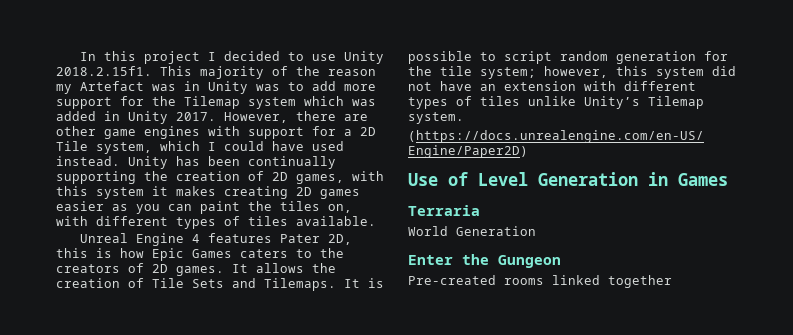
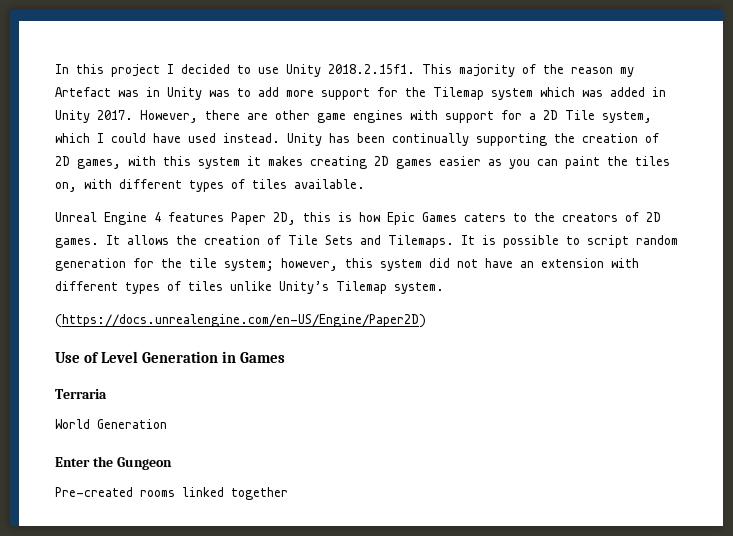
- Unreal Engine 4 features Pater 2D, this is how Epic Games caters to the creators of 2D games.
+ Unreal Engine 4 features Paper 2D, this is how Epic Games caters to the creators of 2D games.

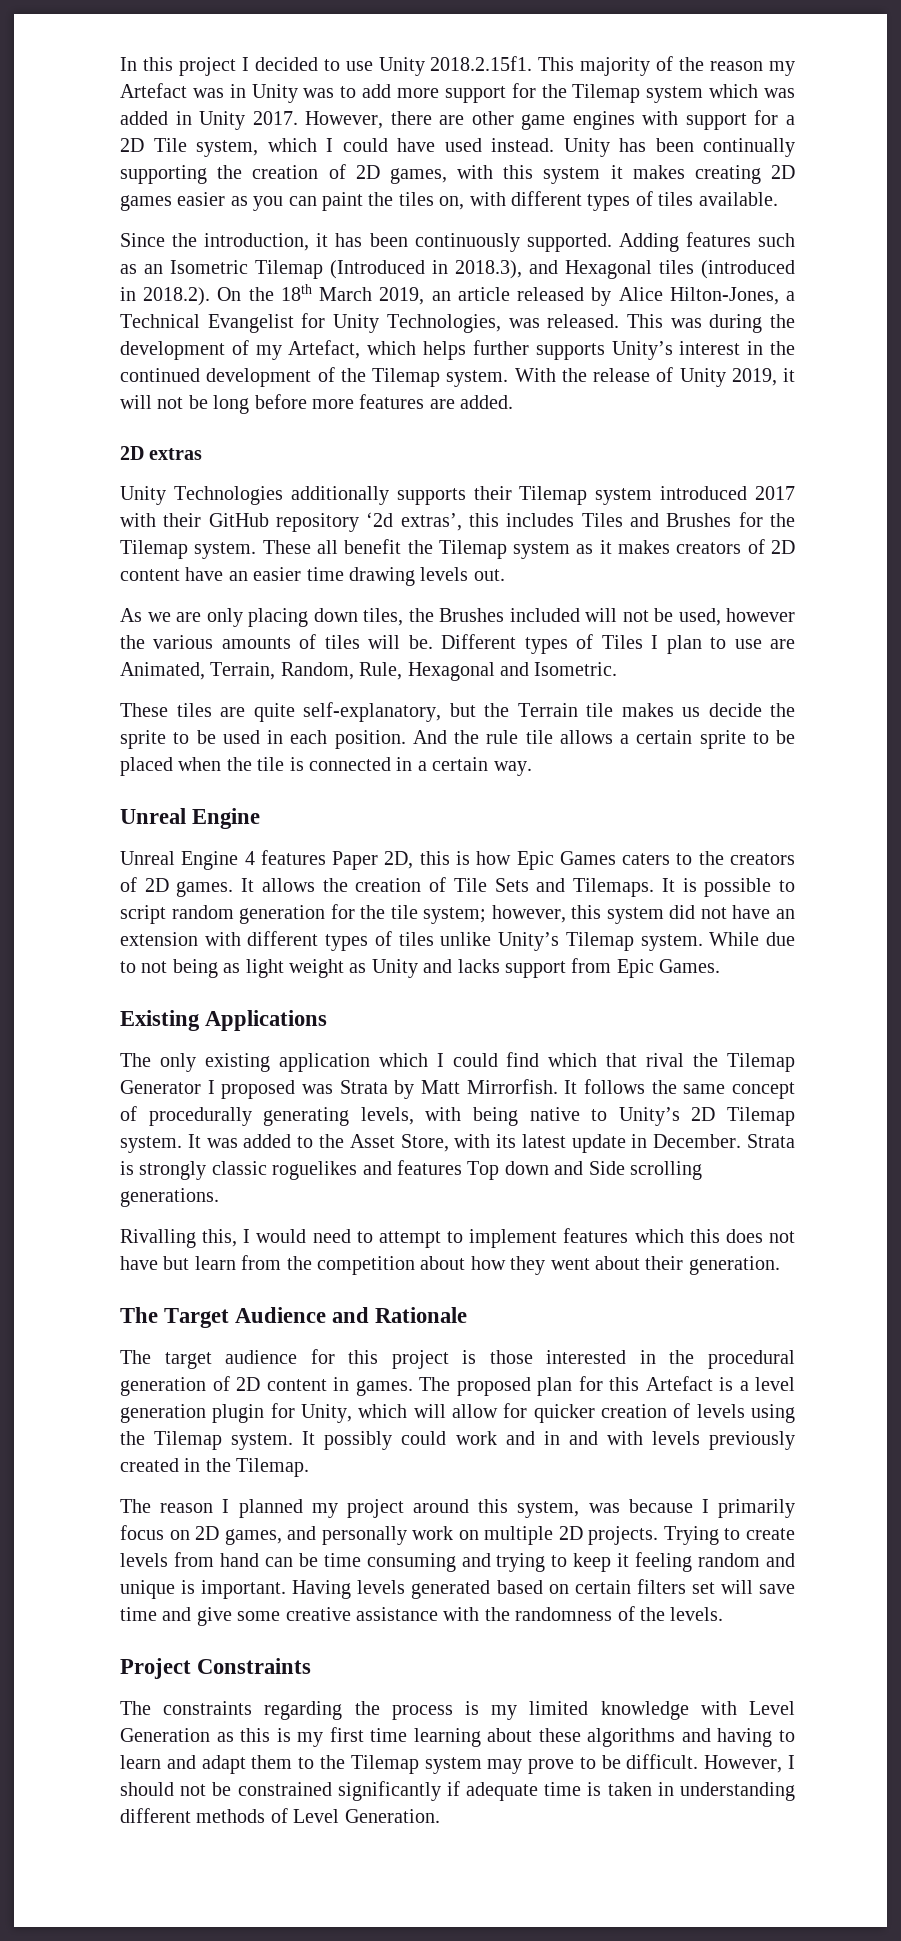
+ Since the introduction, it has been continuously supported. Adding features such as an Isometric Tilemap (Introduced in 2018.3), and Hexagonal tiles (introduced in 2018.2). On the 18th March 2019, an article released by Alice Hilton-Jones, a Technical Evangelist for Unity Technologies, was released. This was during the development of my Artefact, which helps further supports Unity’s interest in the continued development of the Tilemap system. With the release of Unity 2019, it will not be long before more features are added.
+ 2D extras
+ Unity Technologies additionally supports their Tilemap system introduced 2017 with their GitHub repository ‘2d extras’, this includes Tiles and Brushes for the Tilemap system. These all benefit the Tilemap system as it makes creators of 2D content have an easier time drawing levels out.
+ As we are only placing down tiles, the Brushes included will not be used, however the various amounts of tiles will be. Different types of Tiles I plan to use are Animated, Terrain, Random, Rule, Hexagonal and Isometric.
+ These tiles are quite self-explanatory, but the Terrain tile makes us decide the sprite to be used in each position. And the rule tile allows a certain sprite to be placed when the tile is connected in a certain way.
+ Unreal Engine
- It is possible to script random generation for the tile system; however, this system did not have an extension with different types of tiles unlike Unity’s Tilemap system.
- (https://docs.unrealengine.com/en-US/Engine/Paper2D)
- Use of Level Generation in Games
- Terraria
- World Generation
- Enter the Gungeon
- Pre-created rooms linked together
+ It is possible to script random generation for the tile system; however, this system did not have an extension with different types of tiles unlike Unity’s Tilemap system. While due to not being as light weight as Unity and lacks support from Epic Games.
+ Existing Applications
+ The only existing application which I could find which that rival the Tilemap Generator I proposed was Strata by Matt Mirrorfish. It follows the same concept of procedurally generating levels, with being native to Unity’s 2D Tilemap system. It was added to the Asset Store, with its latest update in December. Strata is strongly classic roguelikes and features Top down and Side scrolling generations.
+ Rivalling this, I would need to attempt to implement features which this does not have but learn from the competition about how they went about their generation.
+ The Target Audience and Rationale
+ The target audience for this project is those interested in the procedural generation of 2D content in games. The proposed plan for this Artefact is a level generation plugin for Unity, which will allow for quicker creation of levels using the Tilemap system. It possibly could work and in and with levels previously created in the Tilemap.
+ The reason I planned my project around this system, was because I primarily focus on 2D games, and personally work on multiple 2D projects. Trying to create levels from hand can be time consuming and trying to keep it feeling random and unique is important. Having levels generated based on certain filters set will save time and give some creative assistance with the randomness of the levels.
+ Project Constraints
+ The constraints regarding the process is my limited knowledge with Level Generation as this is my first time learning about these algorithms and having to learn and adapt them to the Tilemap system may prove to be difficult. However, I should not be constrained significantly if adequate time is taken in understanding different methods of Level Generation.

